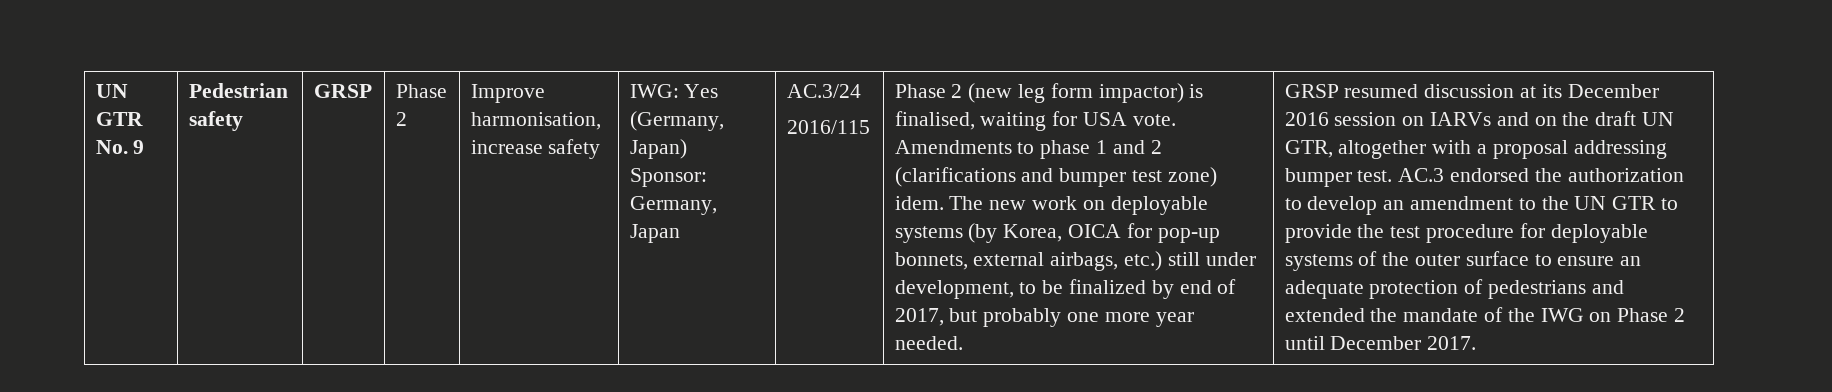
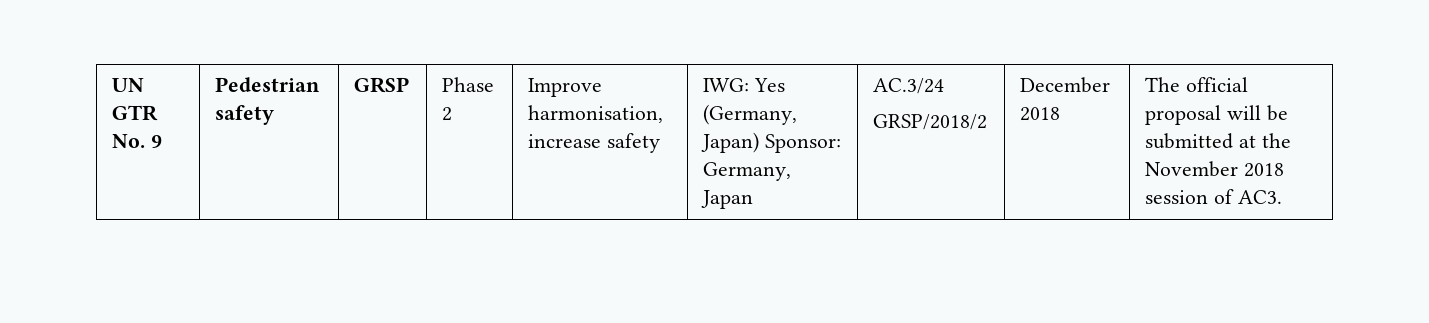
- 2016/115 | Phase 2 (new leg form impactor) is finalised, waiting for USA vote. Amendments to phase 1 and 2 (clarifications and bumper test zone) idem. The new work on deployable systems (by Korea, OICA for pop-up bonnets, external airbags, etc.) still under development, to be finalized by end of 2017, but probably one more year needed. | GRSP resumed discussion at its December 2016 session on IARVs and on the draft UN GTR, altogether with a proposal addressing bumper test. AC.3 endorsed the authorization to develop an amendment to the UN GTR to provide the test procedure for deployable systems of the outer surface to ensure an adequate protection of pedestrians and extended the mandate of the IWG on Phase 2 until December 2017.
+ GRSP/2018/2 | December 2018 | The official proposal will be submitted at the November 2018 session of AC3.

